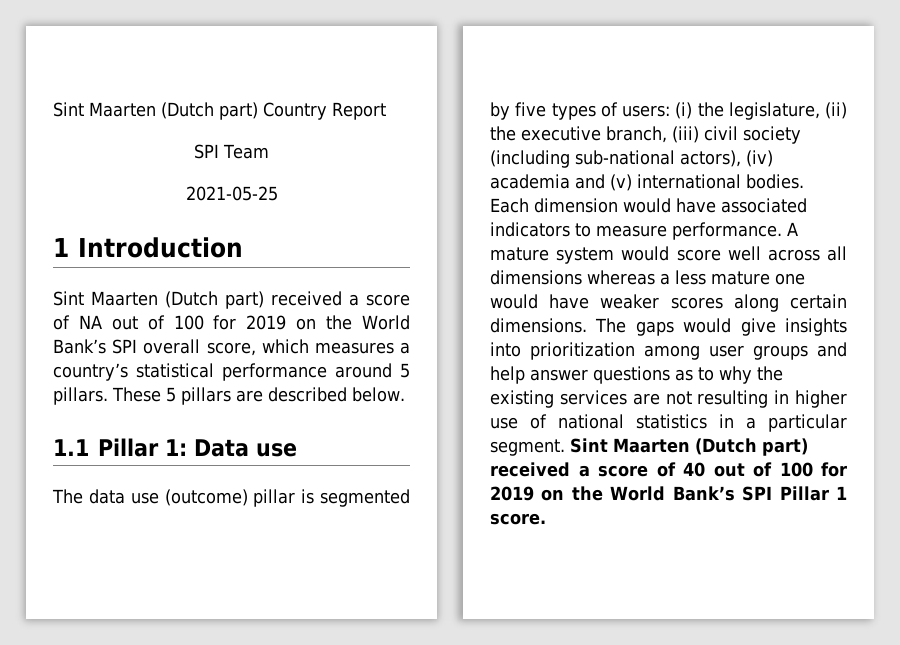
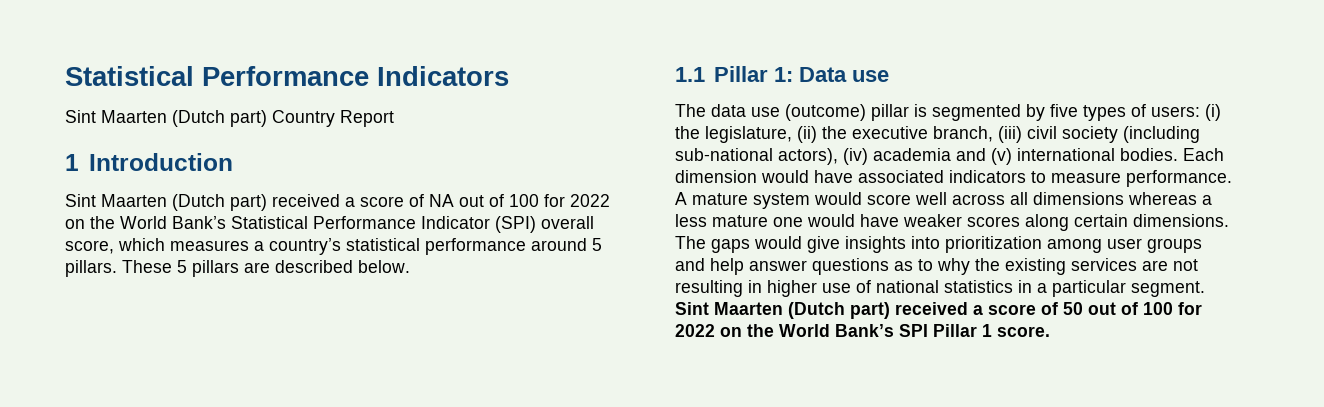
+ Statistical Performance Indicators
- SPI Team
- 2021-05-25
- Sint Maarten (Dutch part) received a score of NA out of 100 for 2019 on the World Bank’s SPI overall score, which measures a country’s statistical performance around 5 pillars.
+ Sint Maarten (Dutch part) received a score of NA out of 100 for 2022 on the World Bank’s Statistical Performance Indicator (SPI) overall score, which measures a country’s statistical performance around 5 pillars.
- Sint Maarten (Dutch part) received a score of 40 out of 100 for 2019 on the World Bank’s SPI Pillar 1 score.
+ Sint Maarten (Dutch part) received a score of 50 out of 100 for 2022 on the World Bank’s SPI Pillar 1 score.

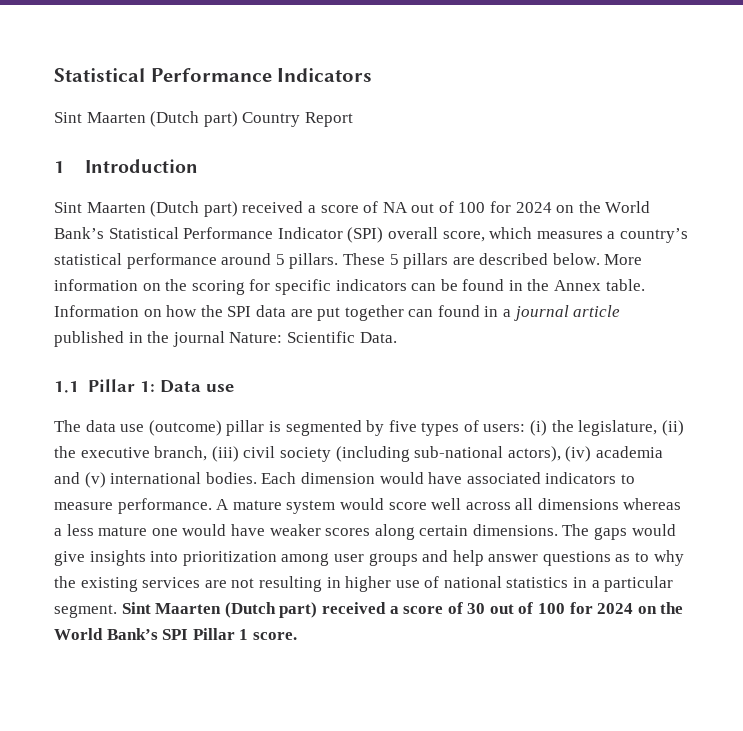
- Sint Maarten (Dutch part) received a score of NA out of 100 for 2022 on the World Bank’s Statistical Performance Indicator (SPI) overall score, which measures a country’s statistical performance around 5 pillars.
+ Sint Maarten (Dutch part) received a score of NA out of 100 for 2024 on the World Bank’s Statistical Performance Indicator (SPI) overall score, which measures a country’s statistical performance around 5 pillars.
+ More information on the scoring for specific indicators can be found in the Annex table. Information on how the SPI data are put together can found in a journal article published in the journal Nature: Scientific Data.
- Sint Maarten (Dutch part) received a score of 50 out of 100 for 2022 on the World Bank’s SPI Pillar 1 score.
+ Sint Maarten (Dutch part) received a score of 30 out of 100 for 2024 on the World Bank’s SPI Pillar 1 score.

